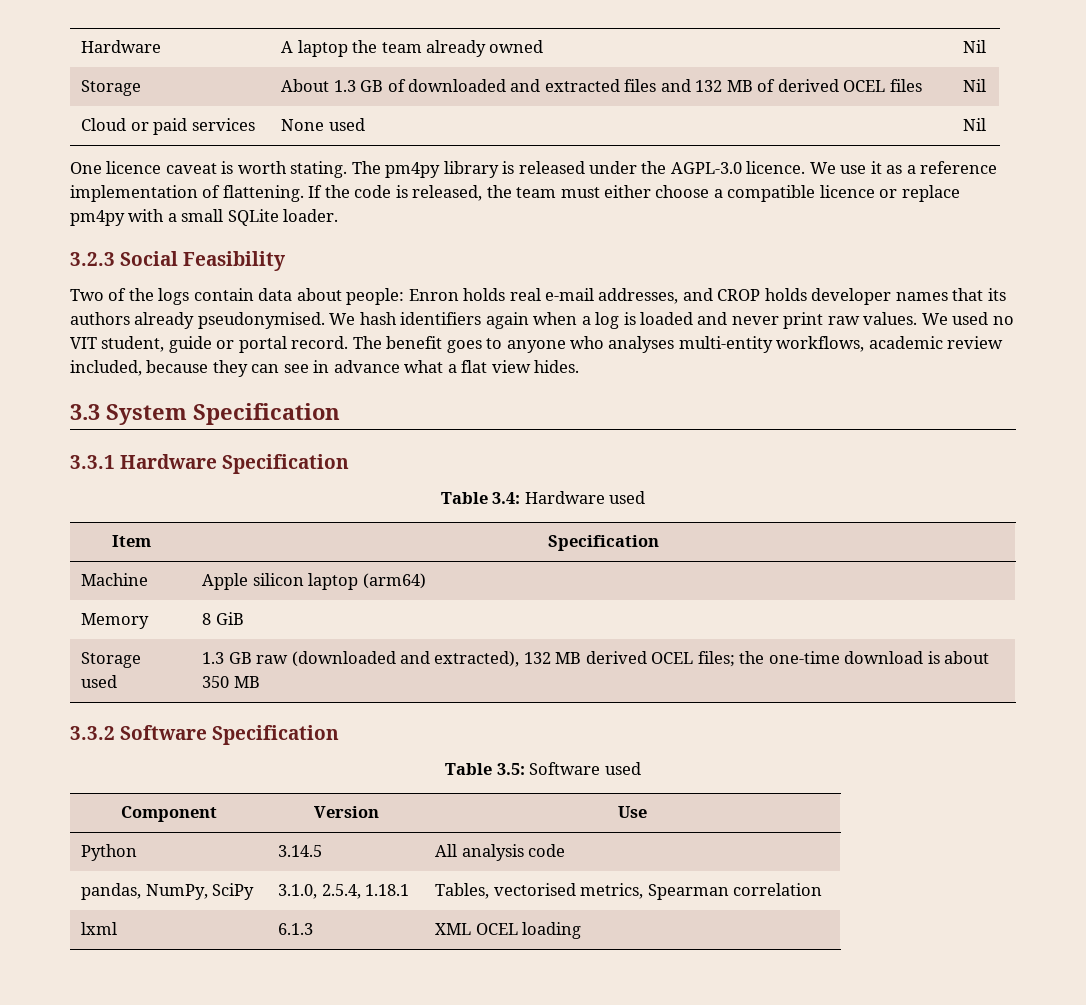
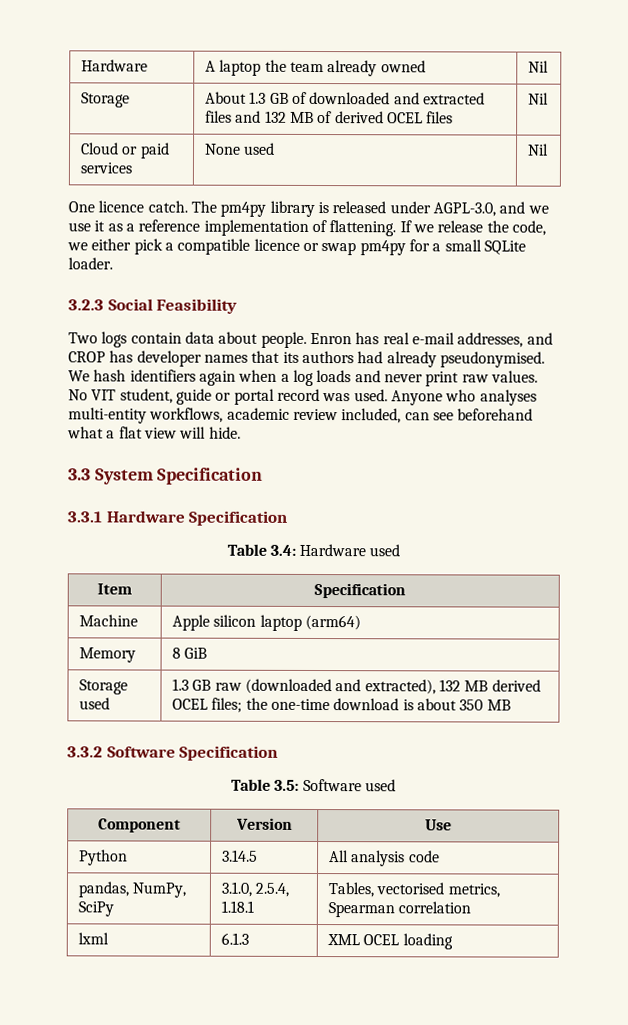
- One licence caveat is worth stating.
+ One licence catch.
- The pm4py library is released under the AGPL-3.0 licence. We use it as a reference implementation of flattening.
+ The pm4py library is released under AGPL-3.0, and we use it as a reference implementation of flattening.
- If the code is released, the team must either choose a compatible licence or replace pm4py with a small SQLite loader.
+ If we release the code, we either pick a compatible licence or swap pm4py for a small SQLite loader.
- Two of the logs contain data about people: Enron holds real e-mail addresses, and CROP holds developer names that its authors already pseudonymised.
+ Two logs contain data about people. Enron has real e-mail addresses, and CROP has developer names that its authors had already pseudonymised.
- We hash identifiers again when a log is loaded and never print raw values.
+ We hash identifiers again when a log loads and never print raw values.
- We used no VIT student, guide or portal record. The benefit goes to anyone who analyses multi-entity workflows, academic review included, because they can see in advance what a flat view hides.
+ No VIT student, guide or portal record was used. Anyone who analyses multi-entity workflows, academic review included, can see beforehand what a flat view will hide.

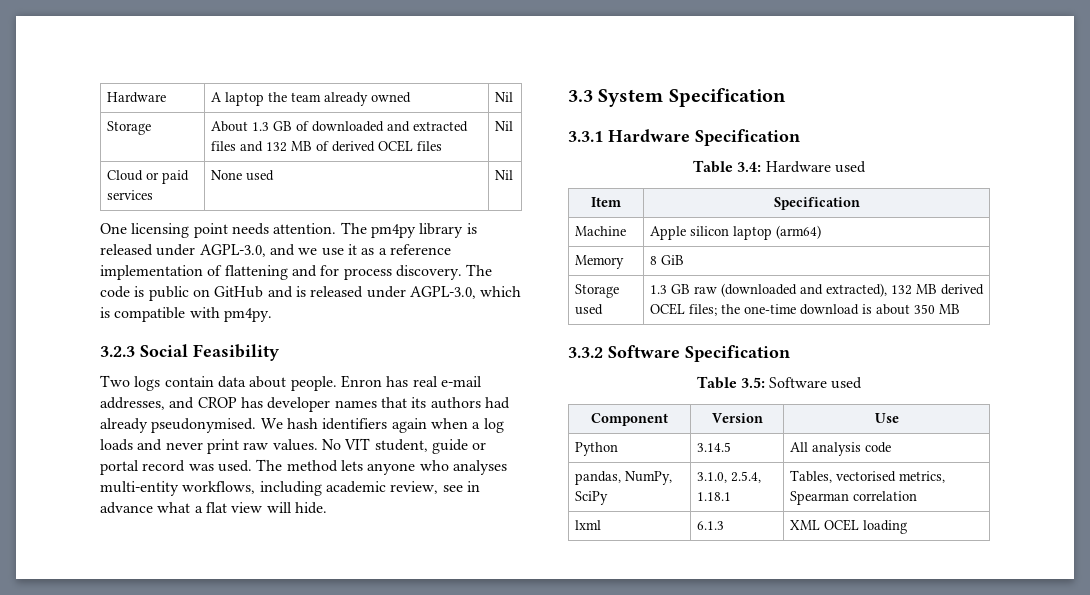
- One licence catch.
+ One licensing point needs attention.
- The pm4py library is released under AGPL-3.0, and we use it as a reference implementation of flattening. If we release the code, we either pick a compatible licence or swap pm4py for a small SQLite loader.
+ The pm4py library is released under AGPL-3.0, and we use it as a reference implementation of flattening and for process discovery. The code is public on GitHub and is released under AGPL-3.0, which is compatible with pm4py.
- Anyone who analyses multi-entity workflows, academic review included, can see beforehand what a flat view will hide.
+ The method lets anyone who analyses multi-entity workflows, including academic review, see in advance what a flat view will hide.

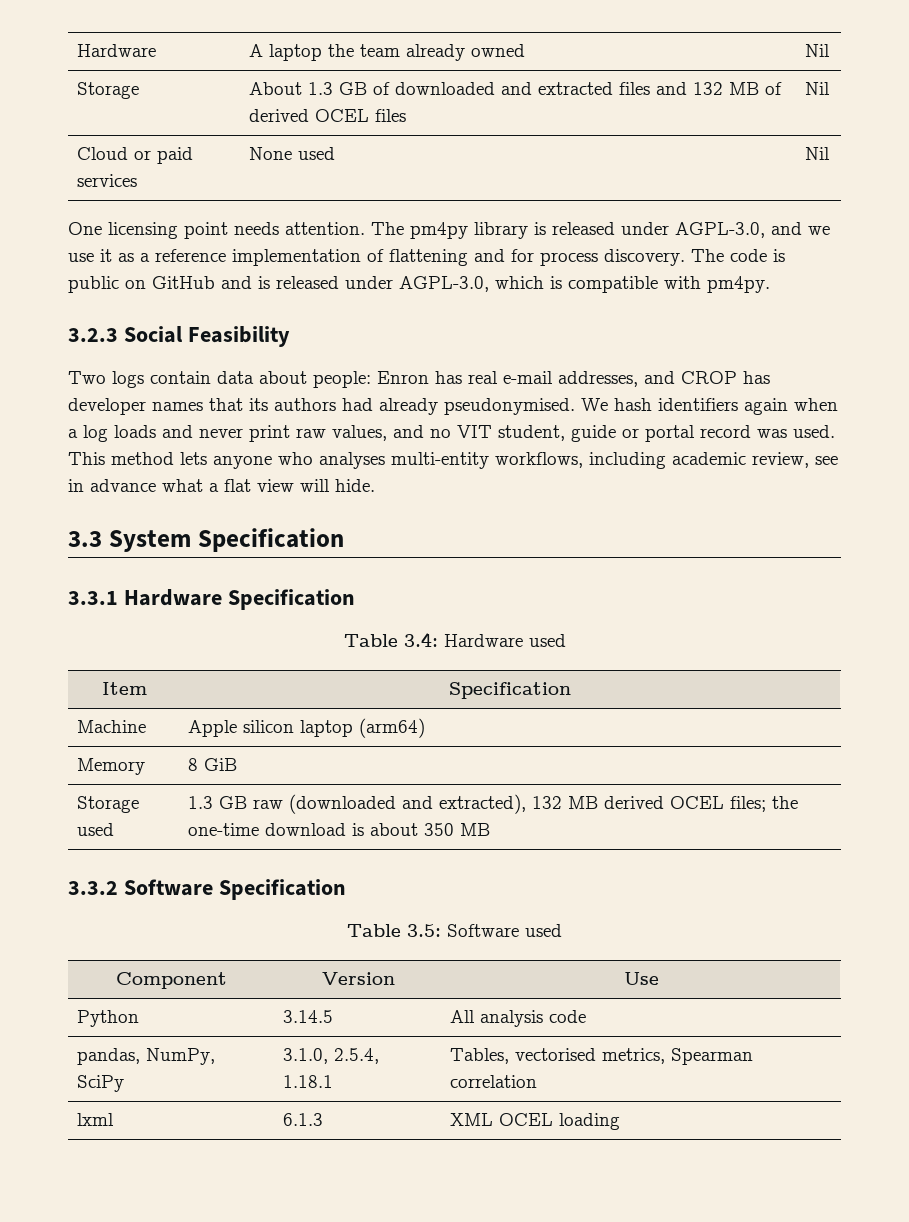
- Two logs contain data about people. Enron has real e-mail addresses, and CROP has developer names that its authors had already pseudonymised.
+ Two logs contain data about people: Enron has real e-mail addresses, and CROP has developer names that its authors had already pseudonymised.
- We hash identifiers again when a log loads and never print raw values. No VIT student, guide or portal record was used.
+ We hash identifiers again when a log loads and never print raw values, and no VIT student, guide or portal record was used.
- The method lets anyone who analyses multi-entity workflows, including academic review, see in advance what a flat view will hide.
+ This method lets anyone who analyses multi-entity workflows, including academic review, see in advance what a flat view will hide.

